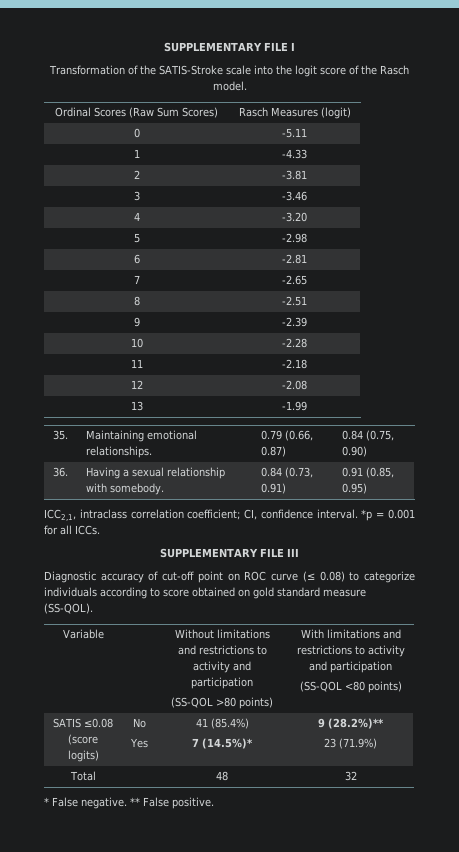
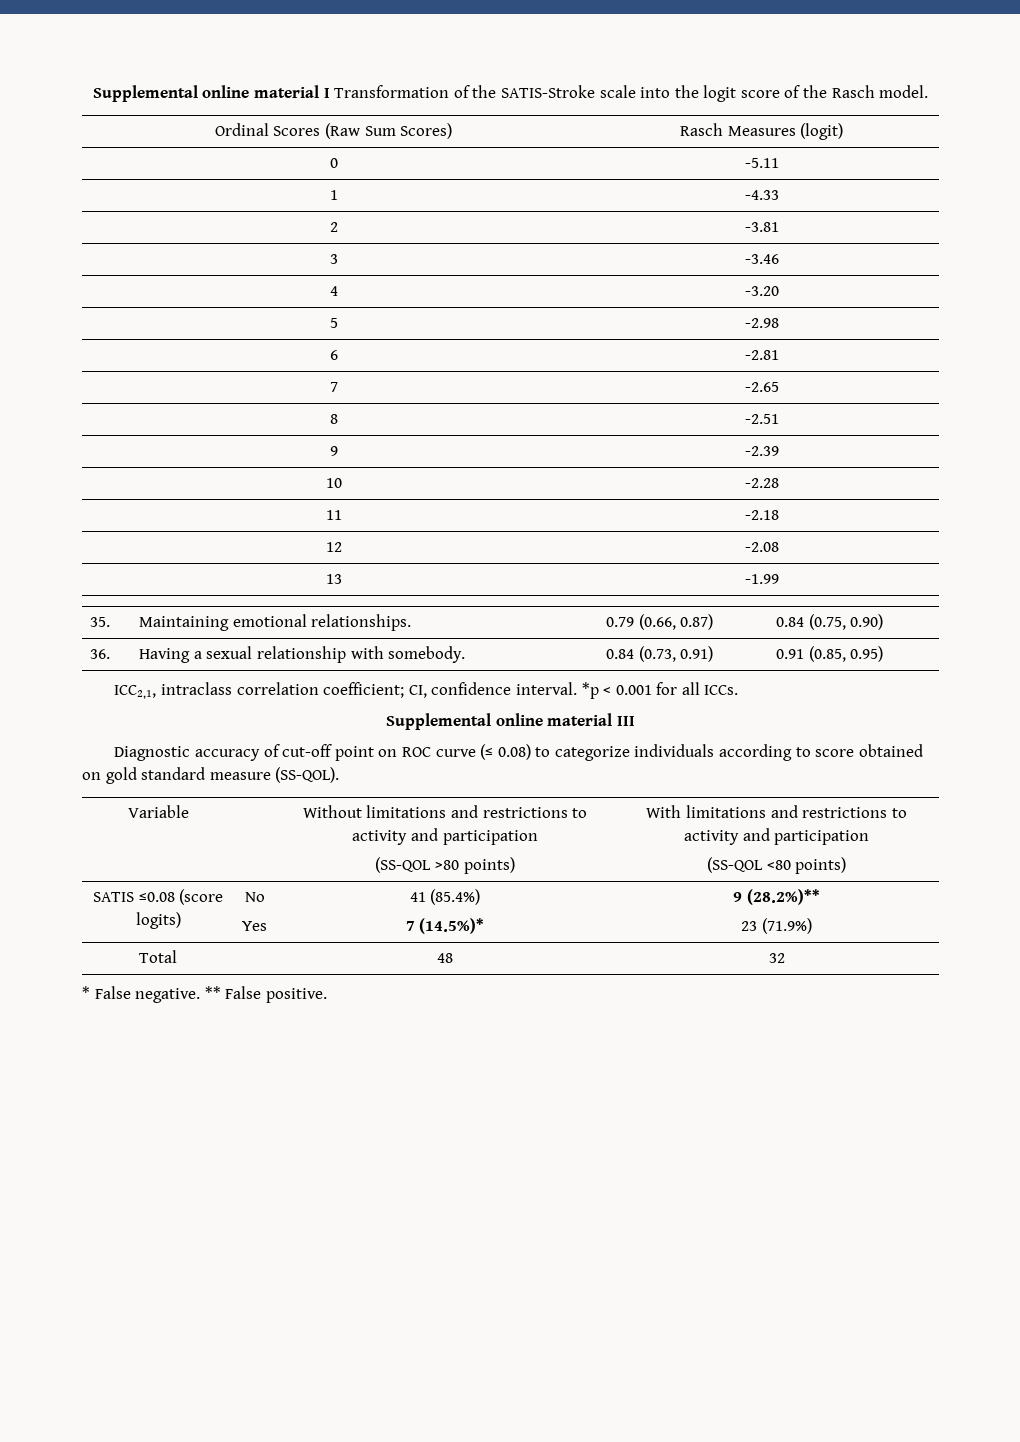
- SUPPLEMENTARY FILE I
- Transformation of the SATIS-Stroke scale into the logit score of the Rasch model.
+ Supplemental online material I Transformation of the SATIS-Stroke scale into the logit score of the Rasch model.
- *p = 0.001 for all ICCs.
+ *p < 0.001 for all ICCs.
- SUPPLEMENTARY FILE III
+ Supplemental online material III

